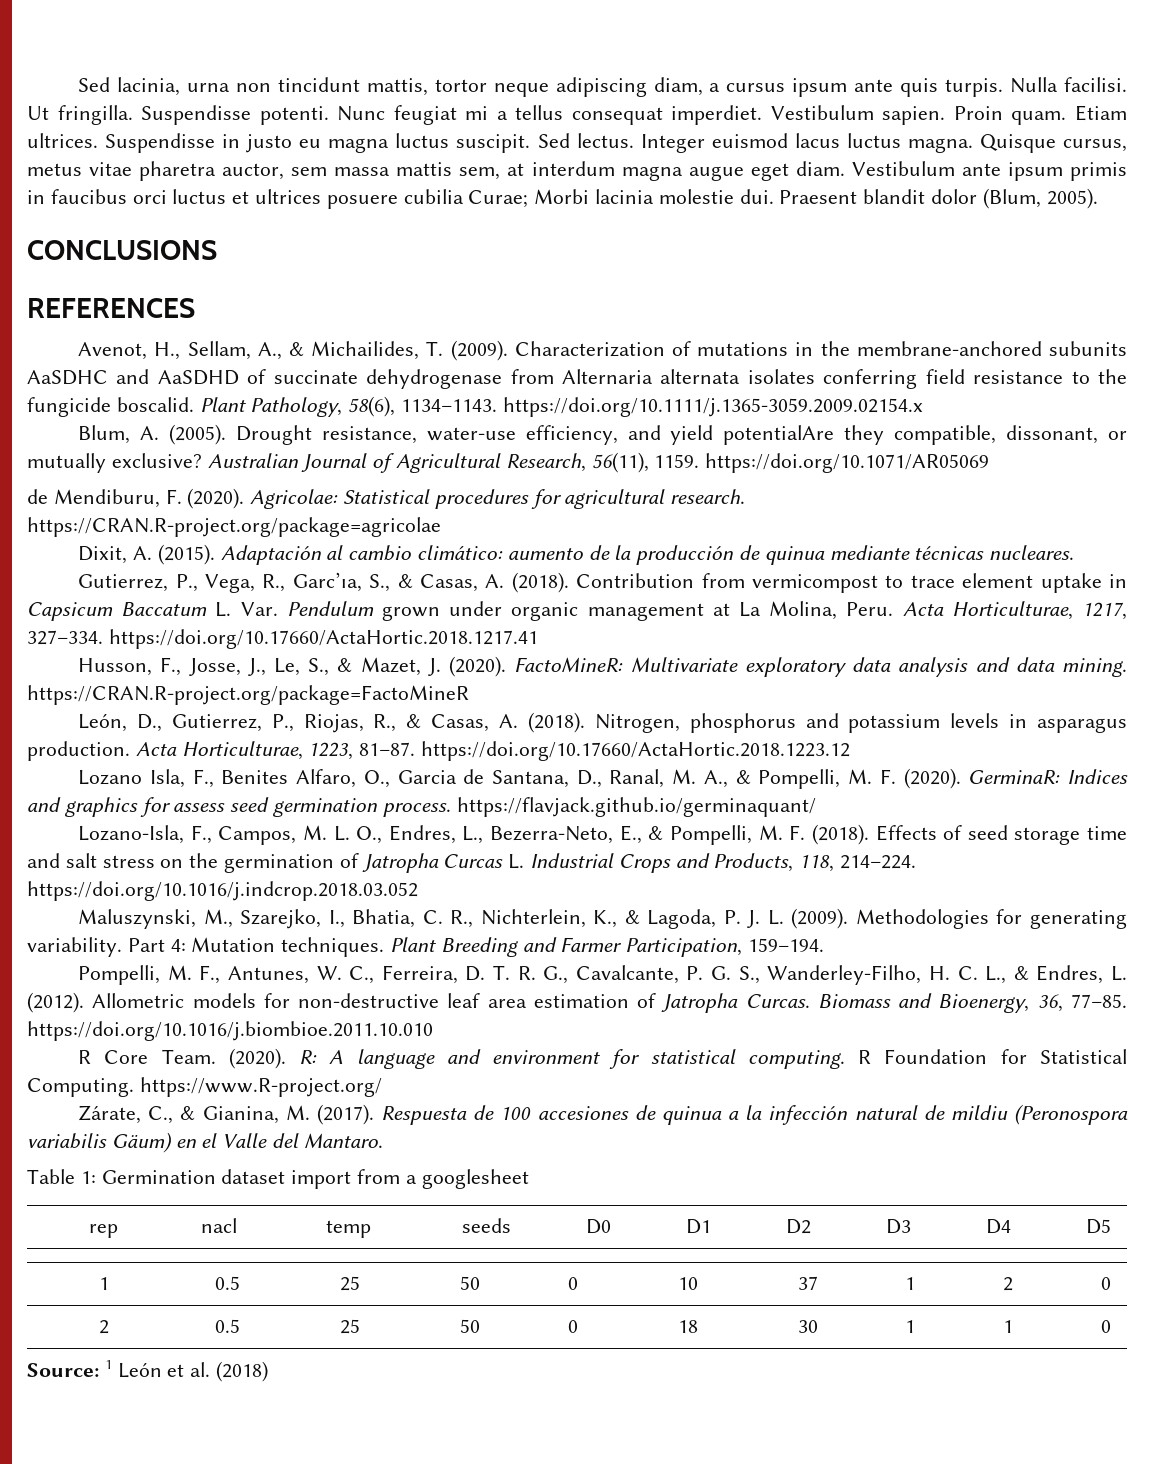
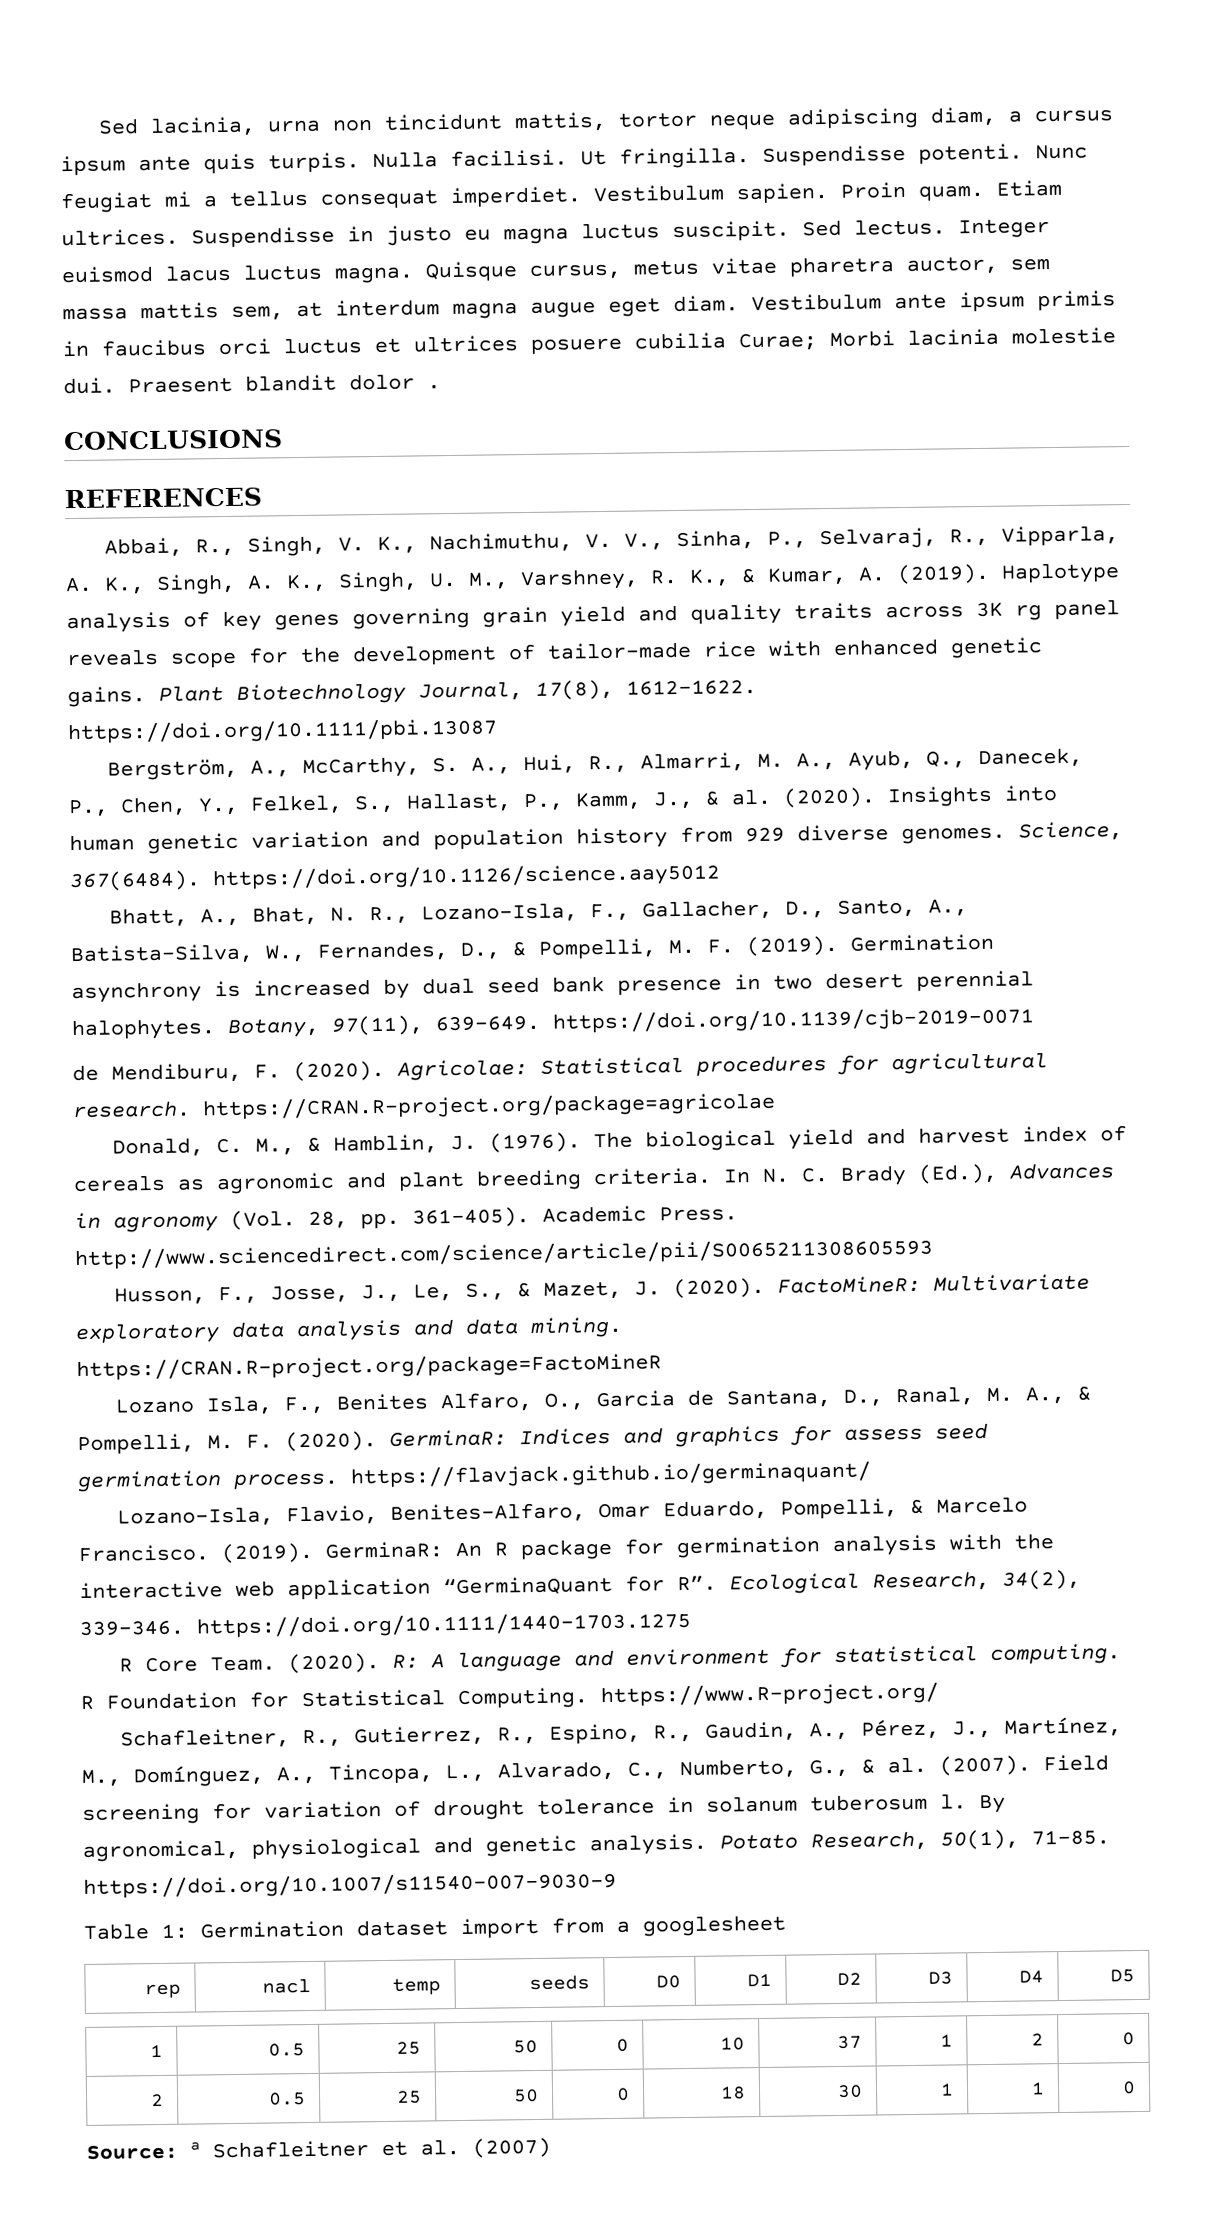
- Praesent blandit dolor (Blum, 2005).
+ Praesent blandit dolor .
- Avenot, H., Sellam, A., & Michailides, T. (2009). Characterization of mutations in the membrane-anchored subunits AaSDHC and AaSDHD of succinate dehydrogenase from Alternaria alternata isolates conferring field resistance to the fungicide boscalid. Plant Pathology, 58(6), 1134–1143. https://doi.org/10.1111/j.1365-3059.2009.02154.x
- Blum, A. (2005). Drought resistance, water-use efficiency, and yield potentialAre they compatible, dissonant, or mutually exclusive? Australian Journal of Agricultural Research, 56(11), 1159. https://doi.org/10.1071/AR05069
+ Abbai, R., Singh, V. K., Nachimuthu, V. V., Sinha, P., Selvaraj, R., Vipparla, A. K., Singh, A. K., Singh, U. M., Varshney, R. K., & Kumar, A. (2019). Haplotype analysis of key genes governing grain yield and quality traits across 3K rg panel reveals scope for the development of tailor-made rice with enhanced genetic gains. Plant Biotechnology Journal, 17(8), 1612–1622. https://doi.org/10.1111/pbi.13087
+ Bergström, A., McCarthy, S. A., Hui, R., Almarri, M. A., Ayub, Q., Danecek, P., Chen, Y., Felkel, S., Hallast, P., Kamm, J., & al. (2020). Insights into human genetic variation and population history from 929 diverse genomes. Science, 367(6484). https://doi.org/10.1126/science.aay5012
+ Bhatt, A., Bhat, N. R., Lozano-Isla, F., Gallacher, D., Santo, A., Batista-Silva, W., Fernandes, D., & Pompelli, M. F. (2019). Germination asynchrony is increased by dual seed bank presence in two desert perennial halophytes. Botany, 97(11), 639–649. https://doi.org/10.1139/cjb-2019-0071
- Dixit, A. (2015). Adaptación al cambio climático: aumento de la producción de quinua mediante técnicas nucleares.
- Gutierrez, P., Vega, R., Garc’ıa, S., & Casas, A. (2018). Contribution from vermicompost to trace element uptake in Capsicum Baccatum L. Var. Pendulum grown under organic management at La Molina, Peru. Acta Horticulturae, 1217, 327–334. https://doi.org/10.17660/ActaHortic.2018.1217.41
+ Donald, C. M., & Hamblin, J. (1976). The biological yield and harvest index of cereals as agronomic and plant breeding criteria. In N. C. Brady (Ed.), Advances in agronomy (Vol. 28, pp. 361–405). Academic Press. http://www.sciencedirect.com/science/article/pii/S0065211308605593
- León, D., Gutierrez, P., Riojas, R., & Casas, A. (2018). Nitrogen, phosphorus and potassium levels in asparagus production. Acta Horticulturae, 1223, 81–87. https://doi.org/10.17660/ActaHortic.2018.1223.12
- Lozano-Isla, F., Campos, M. L. O., Endres, L., Bezerra-Neto, E., & Pompelli, M. F. (2018). Effects of seed storage time and salt stress on the germination of Jatropha Curcas L. Industrial Crops and Products, 118, 214–224. https://doi.org/10.1016/j.indcrop.2018.03.052
- Maluszynski, M., Szarejko, I., Bhatia, C. R., Nichterlein, K., & Lagoda, P. J. L. (2009). Methodologies for generating variability. Part 4: Mutation techniques. Plant Breeding and Farmer Participation, 159–194.
- Pompelli, M. F., Antunes, W. C., Ferreira, D. T. R. G., Cavalcante, P. G. S., Wanderley-Filho, H. C. L., & Endres, L. (2012). Allometric models for non-destructive leaf area estimation of Jatropha Curcas. Biomass and Bioenergy, 36, 77–85. https://doi.org/10.1016/j.biombioe.2011.10.010
+ Lozano-Isla, Flavio, Benites-Alfaro, Omar Eduardo, Pompelli, & Marcelo Francisco. (2019). GerminaR: An R package for germination analysis with the interactive web application “GerminaQuant for R”. Ecological Research, 34(2), 339–346. https://doi.org/10.1111/1440-1703.1275
- Zárate, C., & Gianina, M. (2017). Respuesta de 100 accesiones de quinua a la infección natural de mildiu (Peronospora variabilis Gäum) en el Valle del Mantaro.
+ Schafleitner, R., Gutierrez, R., Espino, R., Gaudin, A., Pérez, J., Martínez, M., Domínguez, A., Tincopa, L., Alvarado, C., Numberto, G., & al. (2007). Field screening for variation of drought tolerance in solanum tuberosum l. By agronomical, physiological and genetic analysis. Potato Research, 50(1), 71–85. https://doi.org/10.1007/s11540-007-9030-9
- Source: 1 León et al. (2018)
+ Source: a Schafleitner et al. (2007)

